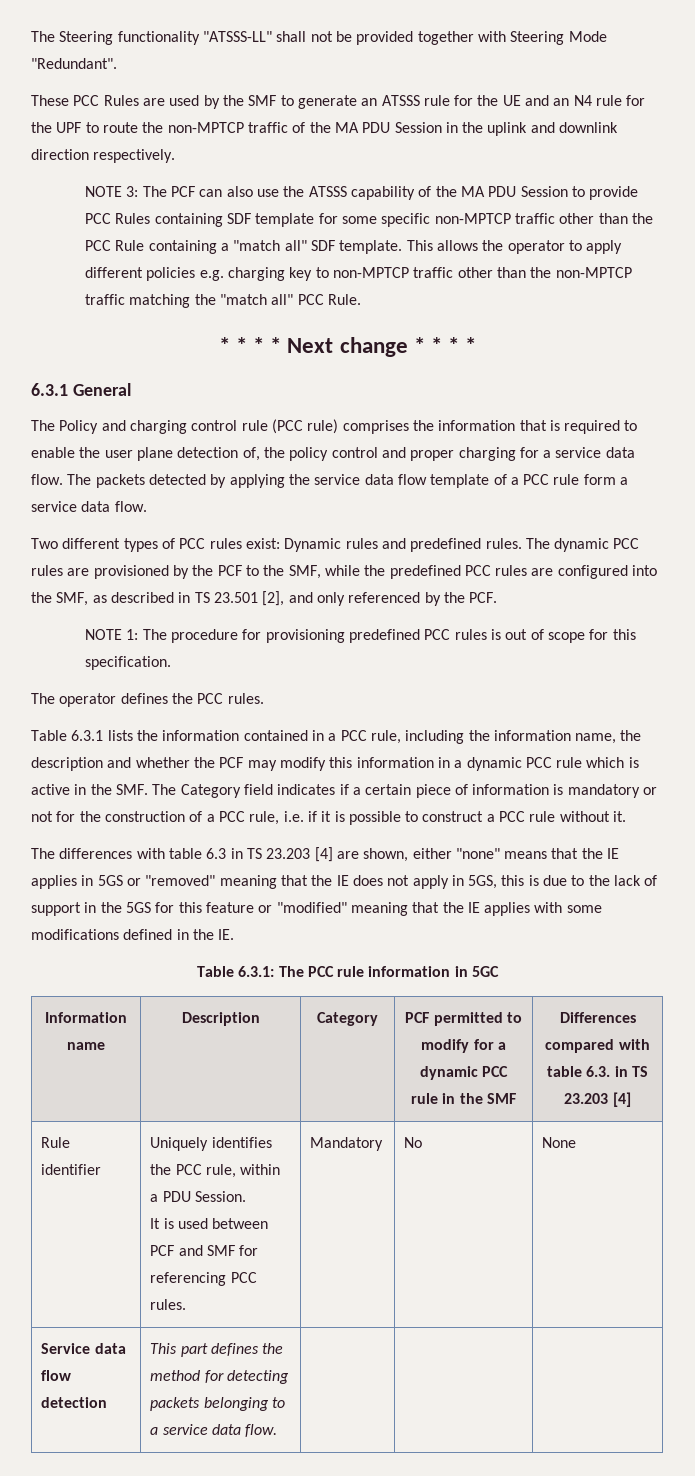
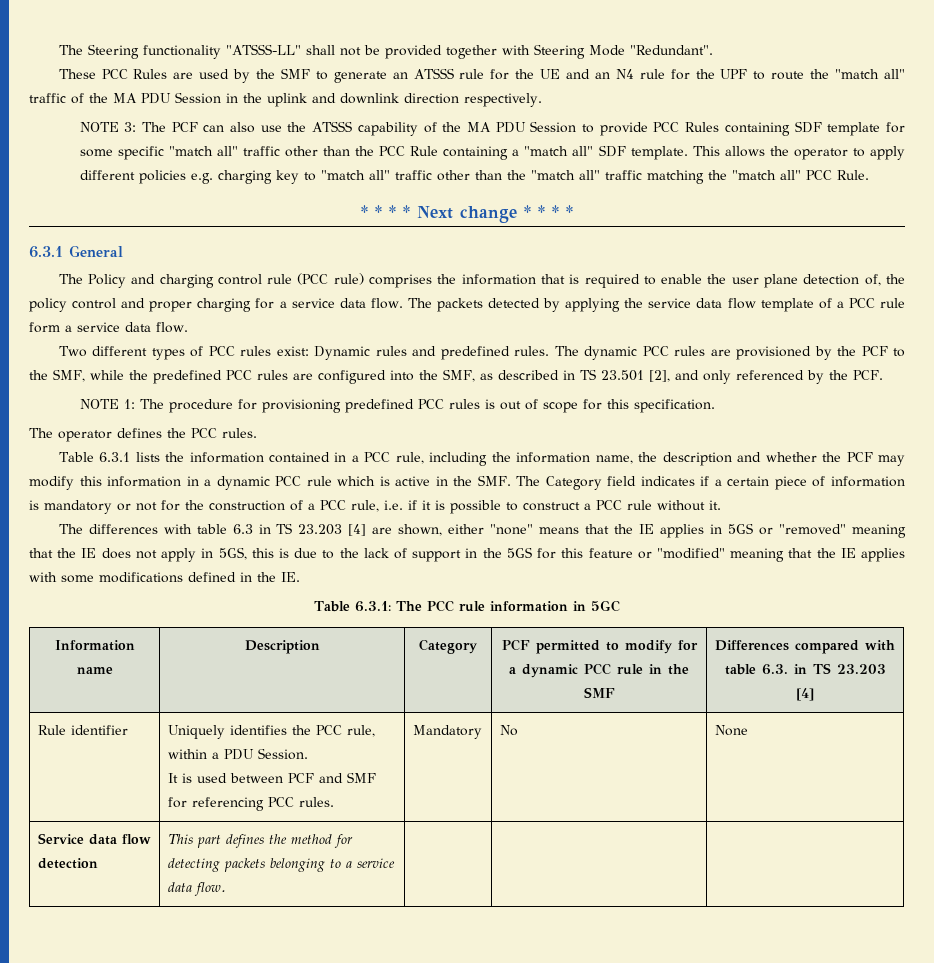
- These PCC Rules are used by the SMF to generate an ATSSS rule for the UE and an N4 rule for the UPF to route the non-MPTCP traffic of the MA PDU Session in the uplink and downlink direction respectively.
+ These PCC Rules are used by the SMF to generate an ATSSS rule for the UE and an N4 rule for the UPF to route the "match all" traffic of the MA PDU Session in the uplink and downlink direction respectively.
- NOTE 3: The PCF can also use the ATSSS capability of the MA PDU Session to provide PCC Rules containing SDF template for some specific non-MPTCP traffic other than the PCC Rule containing a "match all" SDF template.
+ NOTE 3: The PCF can also use the ATSSS capability of the MA PDU Session to provide PCC Rules containing SDF template for some specific "match all" traffic other than the PCC Rule containing a "match all" SDF template.
- This allows the operator to apply different policies e.g. charging key to non-MPTCP traffic other than the non-MPTCP traffic matching the "match all" PCC Rule.
+ This allows the operator to apply different policies e.g. charging key to "match all" traffic other than the "match all" traffic matching the "match all" PCC Rule.

